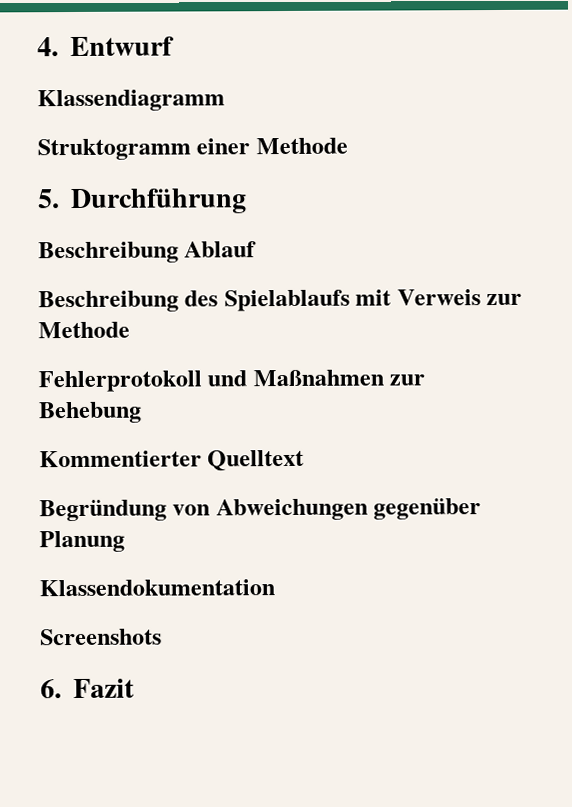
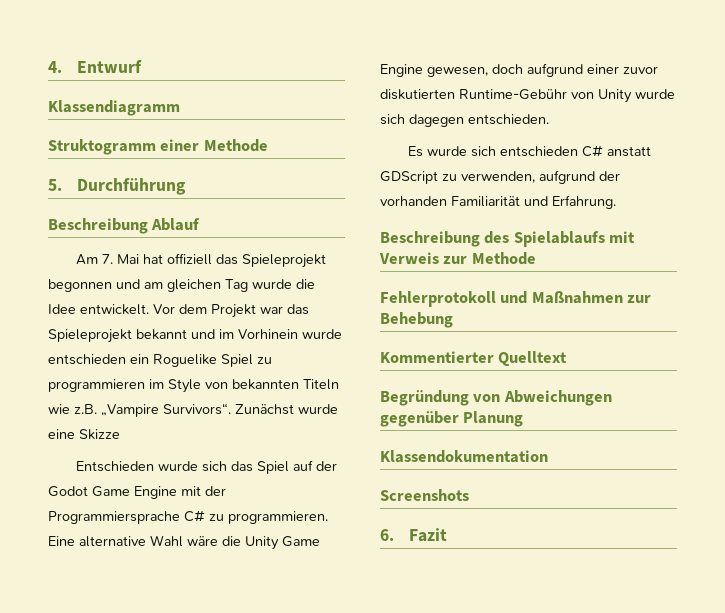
+ Am 7. Mai hat offiziell das Spieleprojekt begonnen und am gleichen Tag wurde die Idee entwickelt. Vor dem Projekt war das Spieleprojekt bekannt und im Vorhinein wurde entschieden ein Roguelike Spiel zu programmieren im Style von bekannten Titeln wie z.B. „Vampire Survivors“. Zunächst wurde eine Skizze
+ Entschieden wurde sich das Spiel auf der Godot Game Engine mit der Programmiersprache C# zu programmieren. Eine alternative Wahl wäre die Unity Game Engine gewesen, doch aufgrund einer zuvor diskutierten Runtime-Gebühr von Unity wurde sich dagegen entschieden.
+ Es wurde sich entschieden C# anstatt GDScript zu verwenden, aufgrund der vorhanden Familiarität und Erfahrung.

